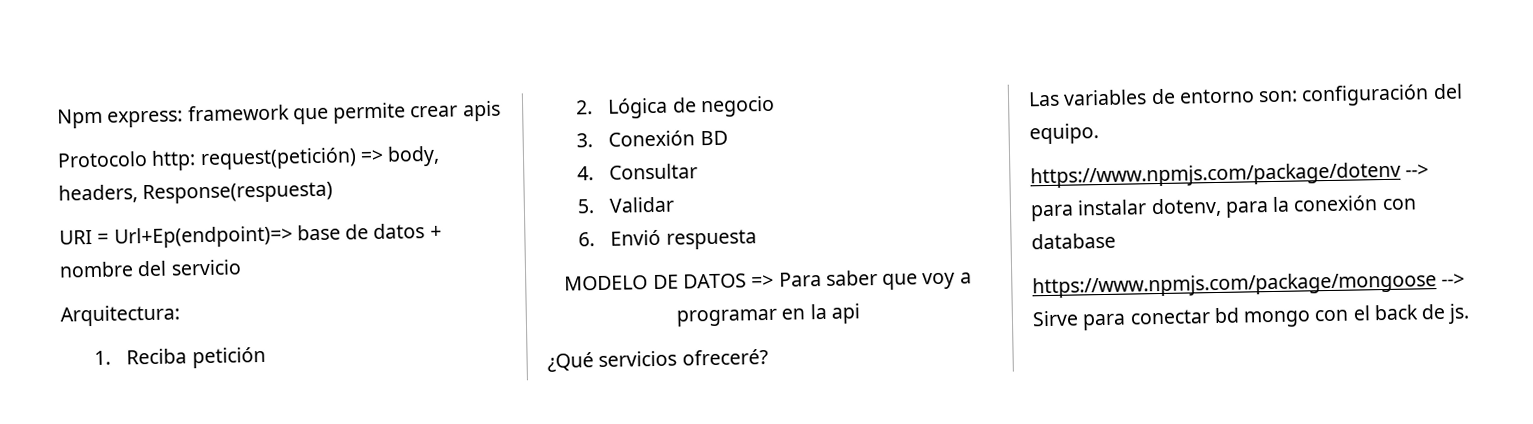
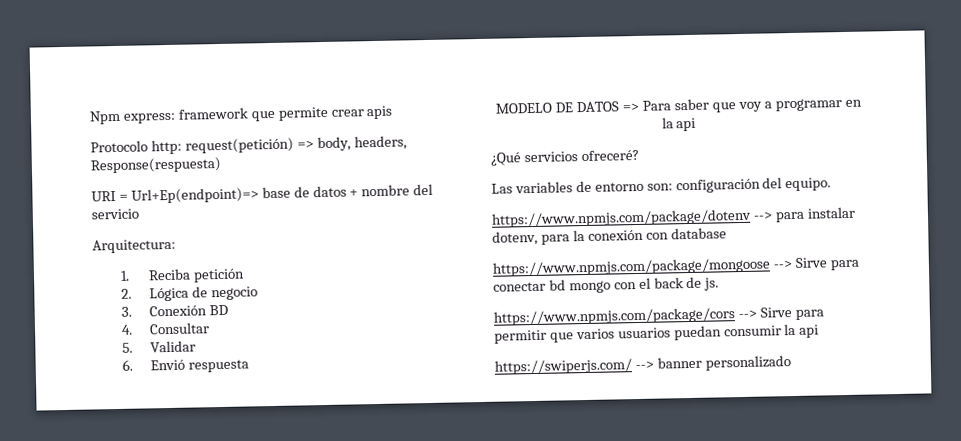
+ https://www.npmjs.com/package/cors --> Sirve para permitir que varios usuarios puedan consumir la api
+ https://swiperjs.com/ --> banner personalizado

